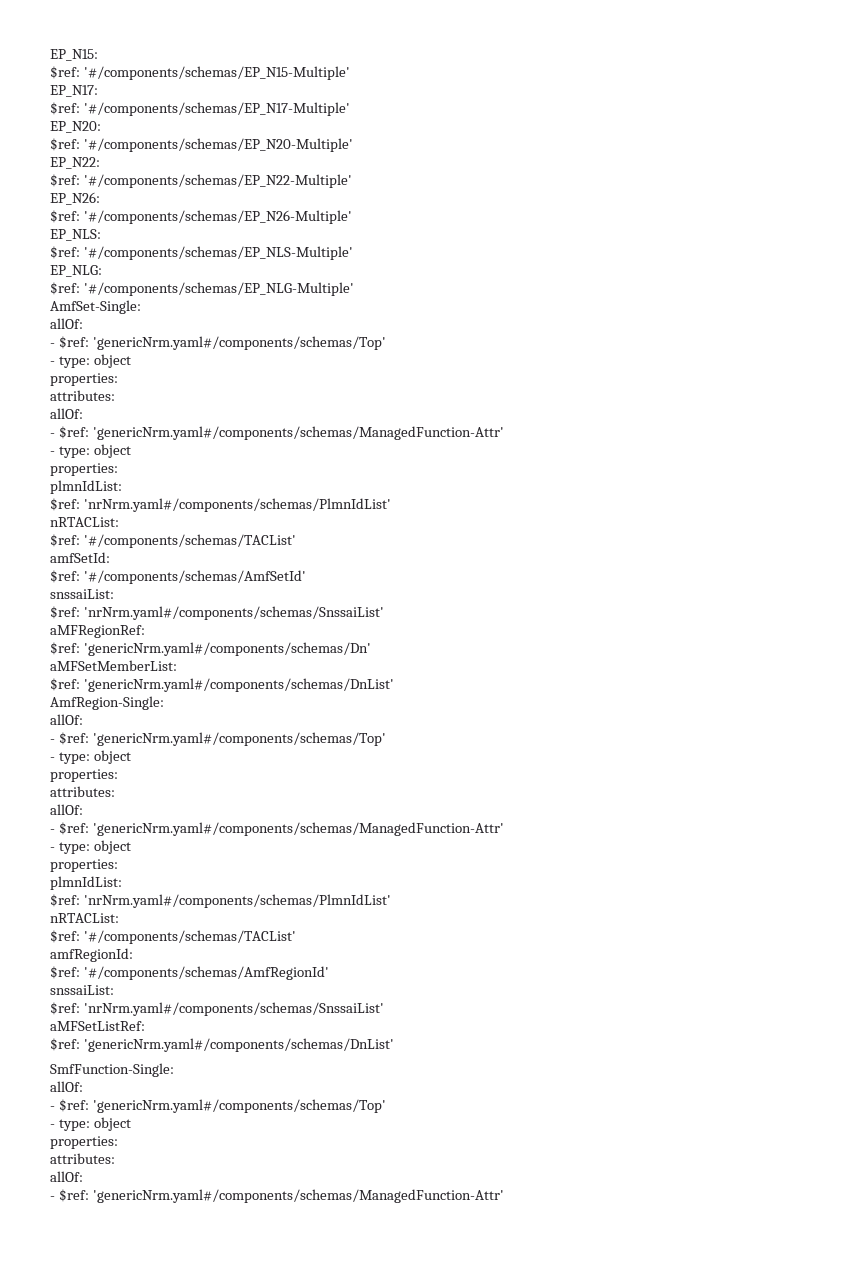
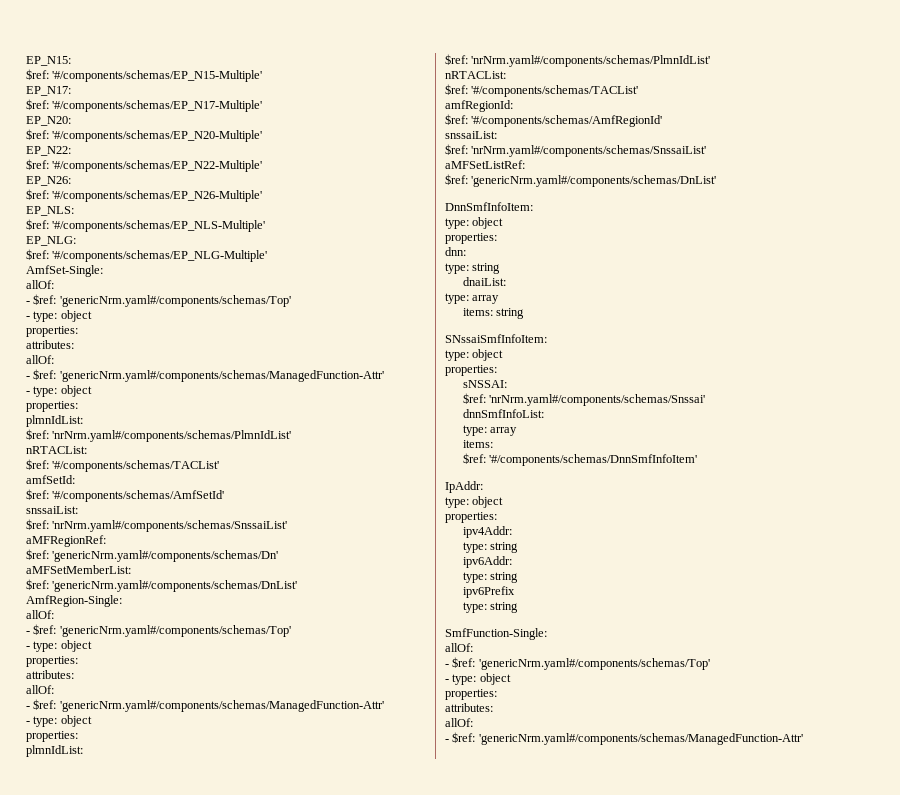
+ DnnSmfInfoItem:
+ type: object
+ properties:
+ dnn:
+ type: string
+ dnaiList:
+ type: array
+ items: string
+ SNssaiSmfInfoItem:
+ type: object
+ properties:
+ sNSSAI:
+ $ref: 'nrNrm.yaml#/components/schemas/Snssai'
+ dnnSmfInfoList:
+ type: array
+ items:
+ $ref: '#/components/schemas/DnnSmfInfoItem'
+ IpAddr:
+ type: object
+ properties:
+ ipv4Addr:
+ type: string
+ ipv6Addr:
+ type: string
+ ipv6Prefix
+ type: string

